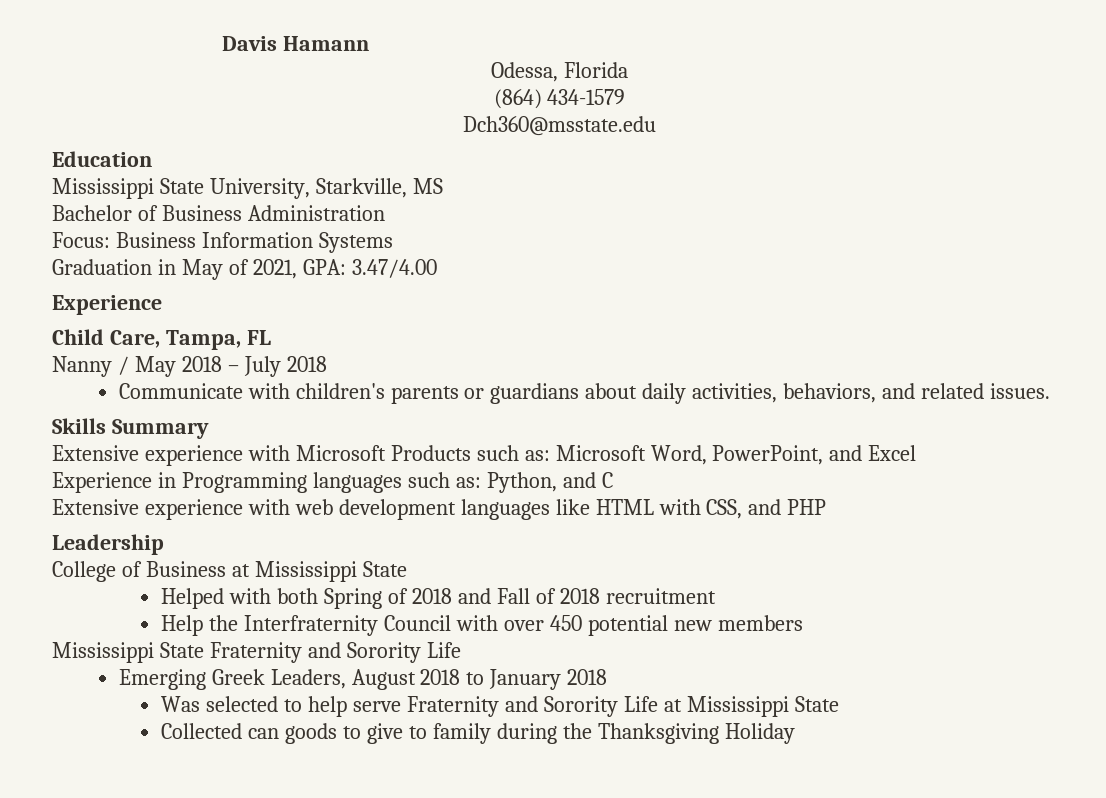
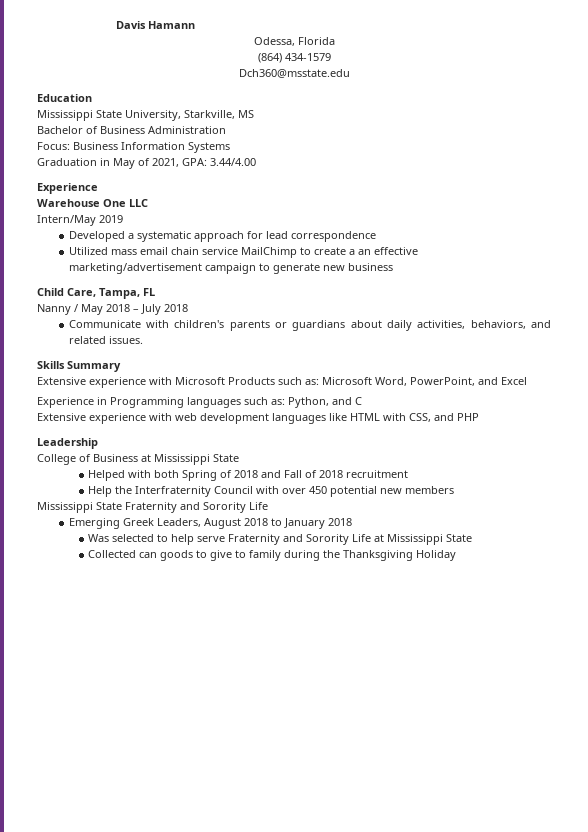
- Graduation in May of 2021, GPA: 3.47/4.00
+ Graduation in May of 2021, GPA: 3.44/4.00
  Experience
+ Warehouse One LLC
+ Intern/May 2019
+ Developed a systematic approach for lead correspondence
+ Utilized mass email chain service MailChimp to create a an effective marketing/advertisement campaign to generate new business

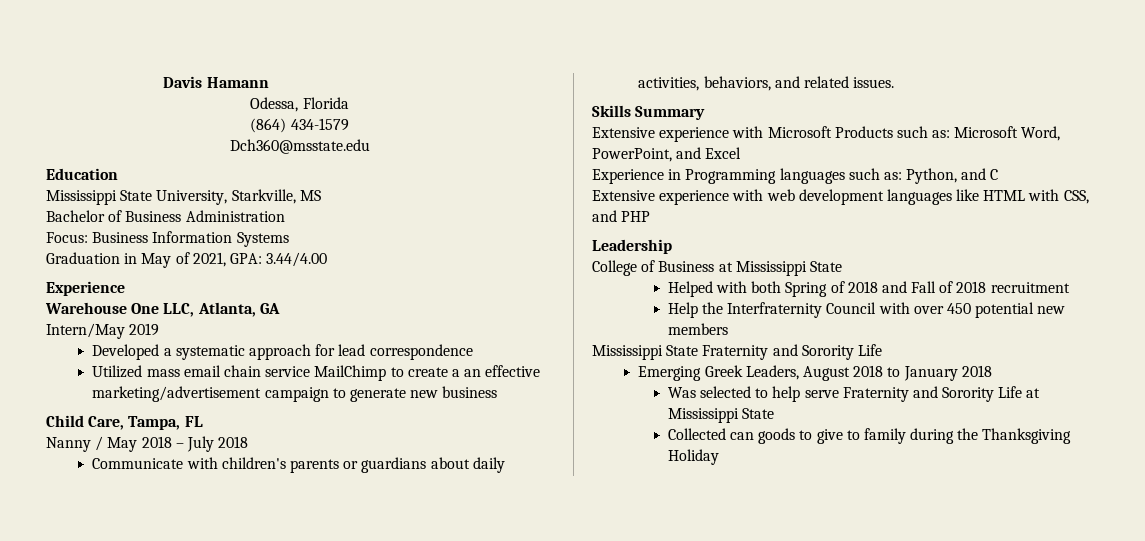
- Warehouse One LLC
+ Warehouse One LLC, Atlanta, GA

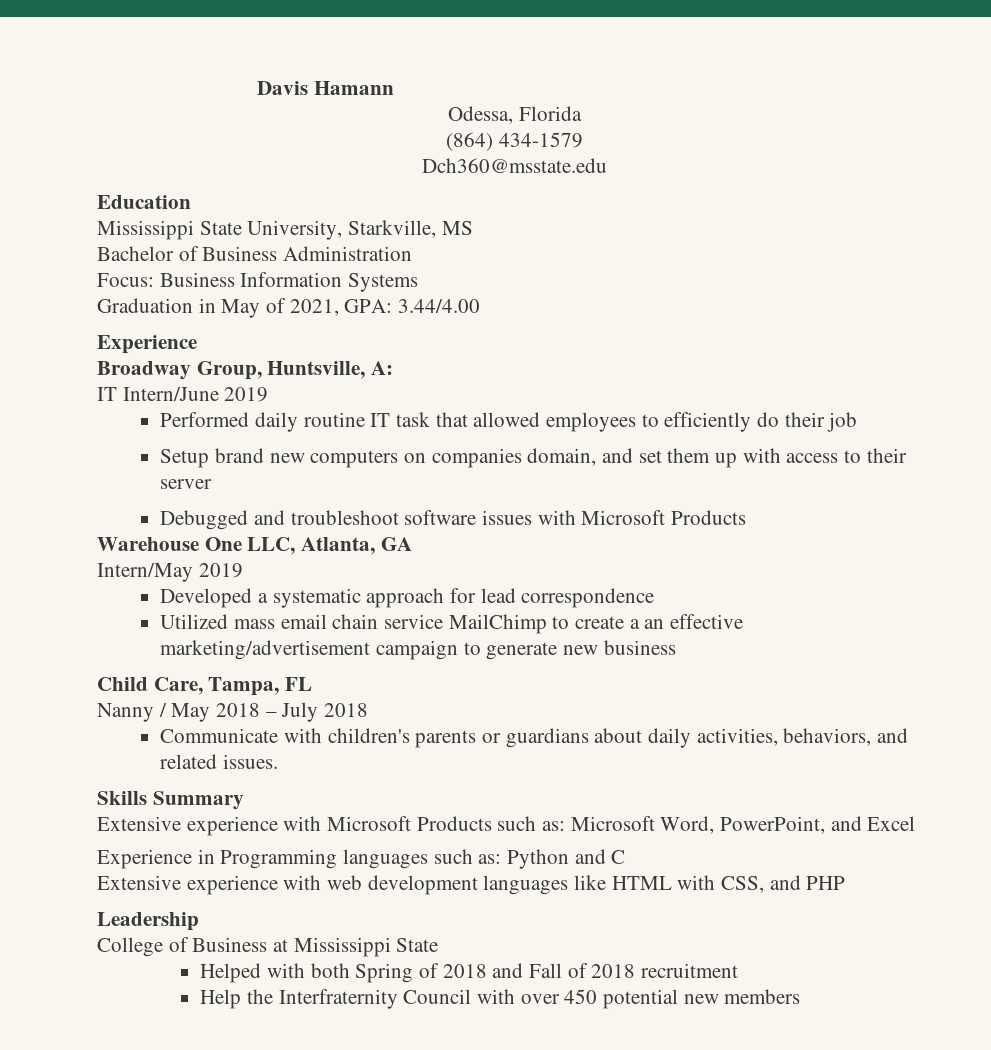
+ Broadway Group, Huntsville, A:
+ IT Intern/June 2019
+ Performed daily routine IT task that allowed employees to efficiently do their job
+ Setup brand new computers on companies domain, and set them up with access to their server
+ Debugged and troubleshoot software issues with Microsoft Products
- Experience in Programming languages such as: Python, and C
+ Experience in Programming languages such as: Python and C
- Mississippi State Fraternity and Sorority Life
- Emerging Greek Leaders, August 2018 to January 2018
- Was selected to help serve Fraternity and Sorority Life at Mississippi State
- Collected can goods to give to family during the Thanksgiving Holiday

